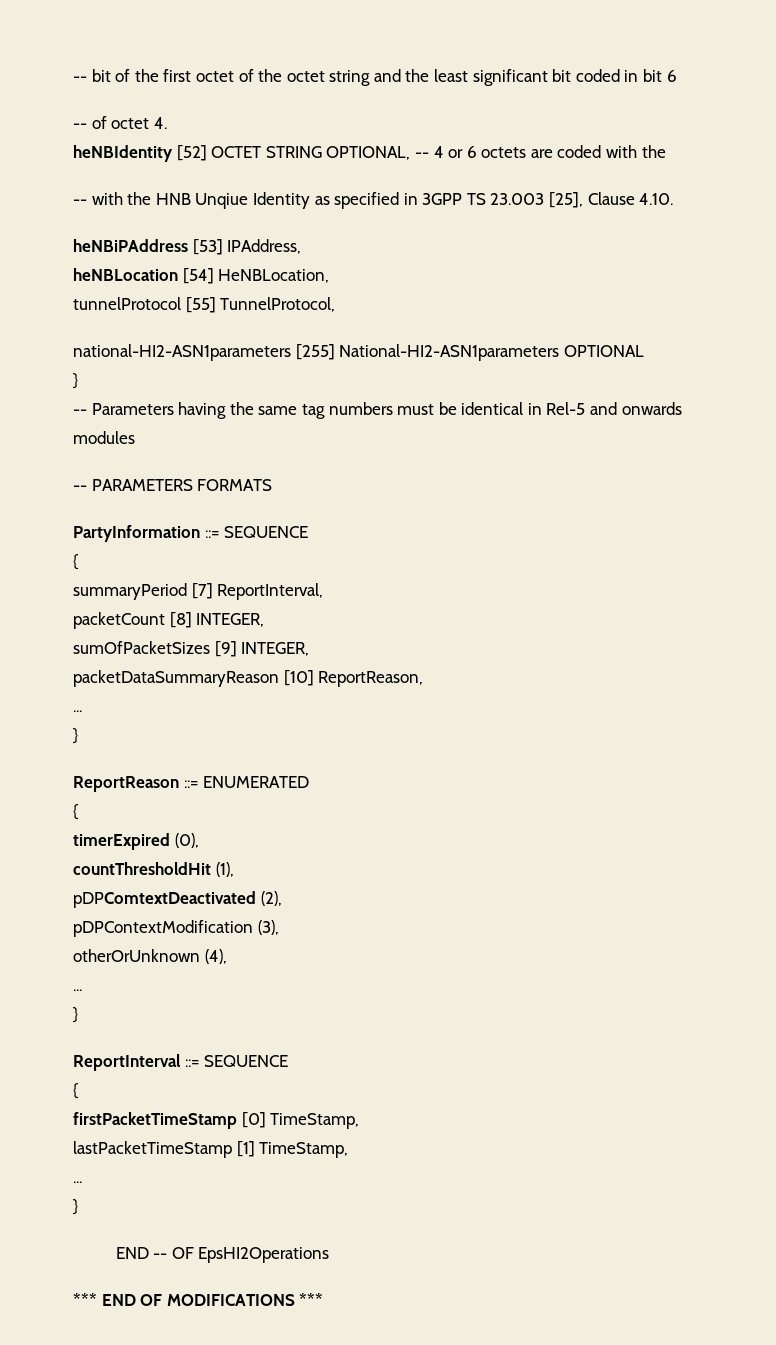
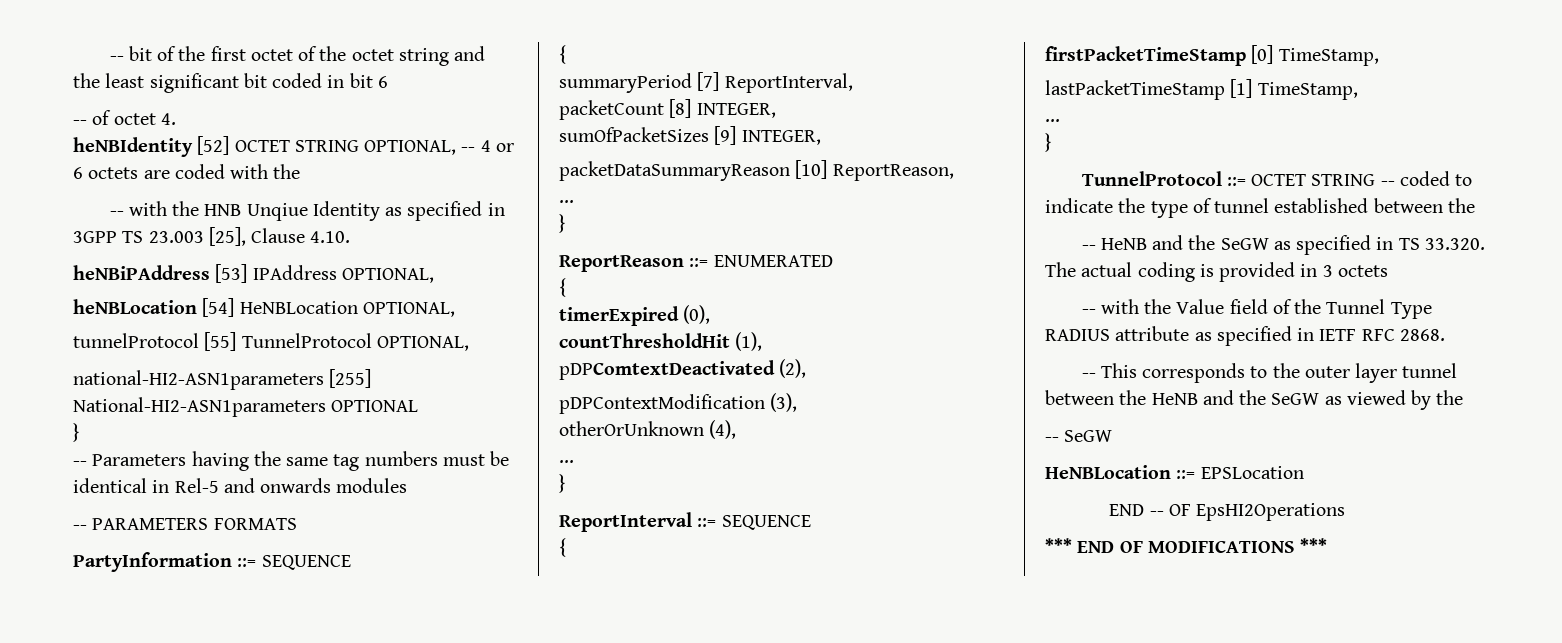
- heNBiPAddress [53] IPAddress,
+ heNBiPAddress [53] IPAddress OPTIONAL,
- heNBLocation [54] HeNBLocation,
+ heNBLocation [54] HeNBLocation OPTIONAL,
- tunnelProtocol [55] TunnelProtocol,
+ tunnelProtocol [55] TunnelProtocol OPTIONAL,
+ TunnelProtocol ::= OCTET STRING -- coded to indicate the type of tunnel established between the
+ -- HeNB and the SeGW as specified in TS 33.320. The actual coding is provided in 3 octets
+ -- with the Value field of the Tunnel Type RADIUS attribute as specified in IETF RFC 2868.
+ -- This corresponds to the outer layer tunnel between the HeNB and the SeGW as viewed by the
+ -- SeGW
+ HeNBLocation ::= EPSLocation

